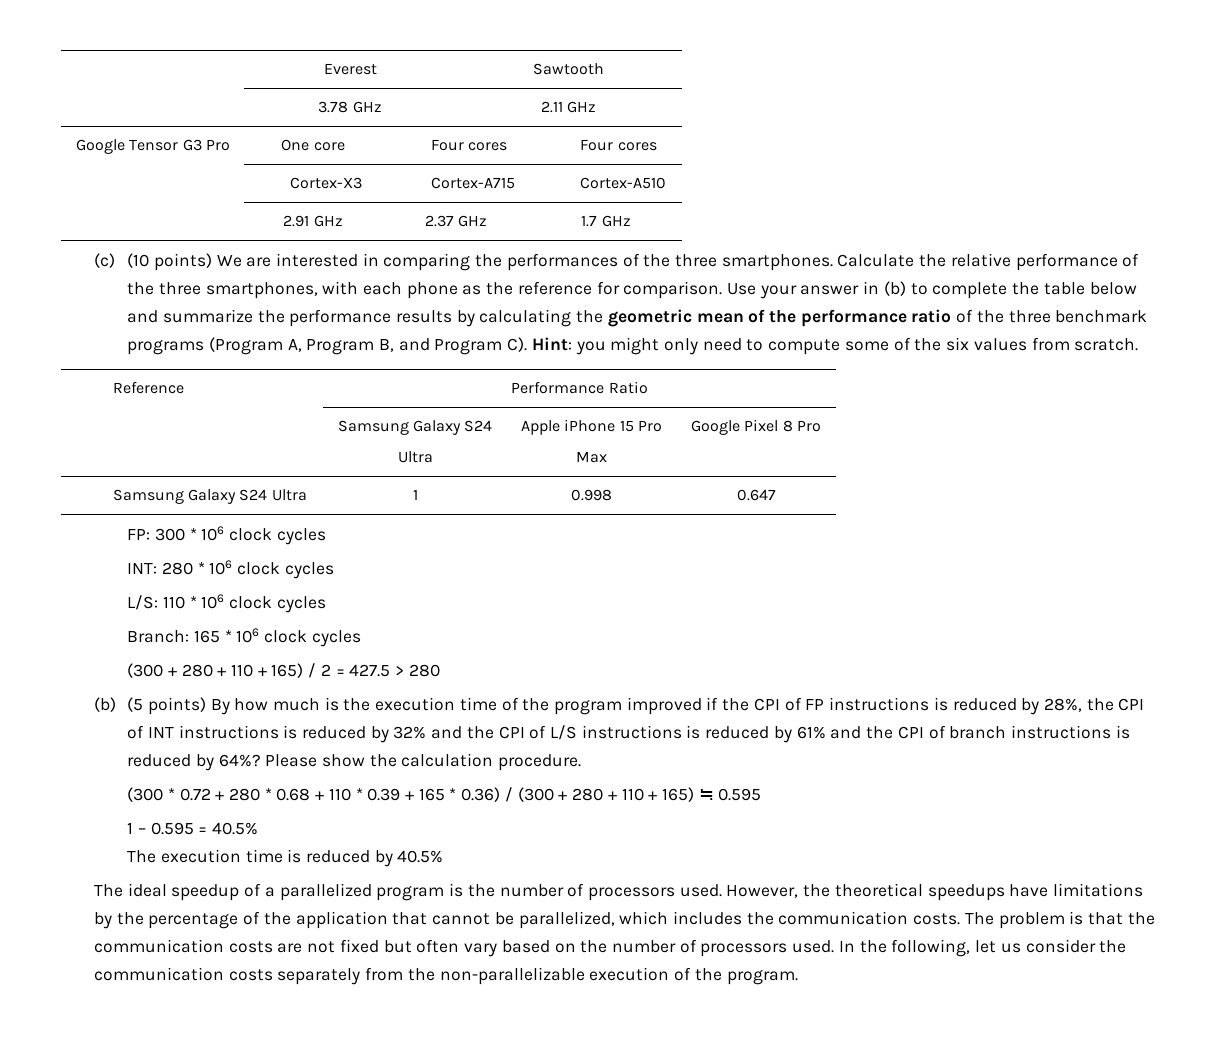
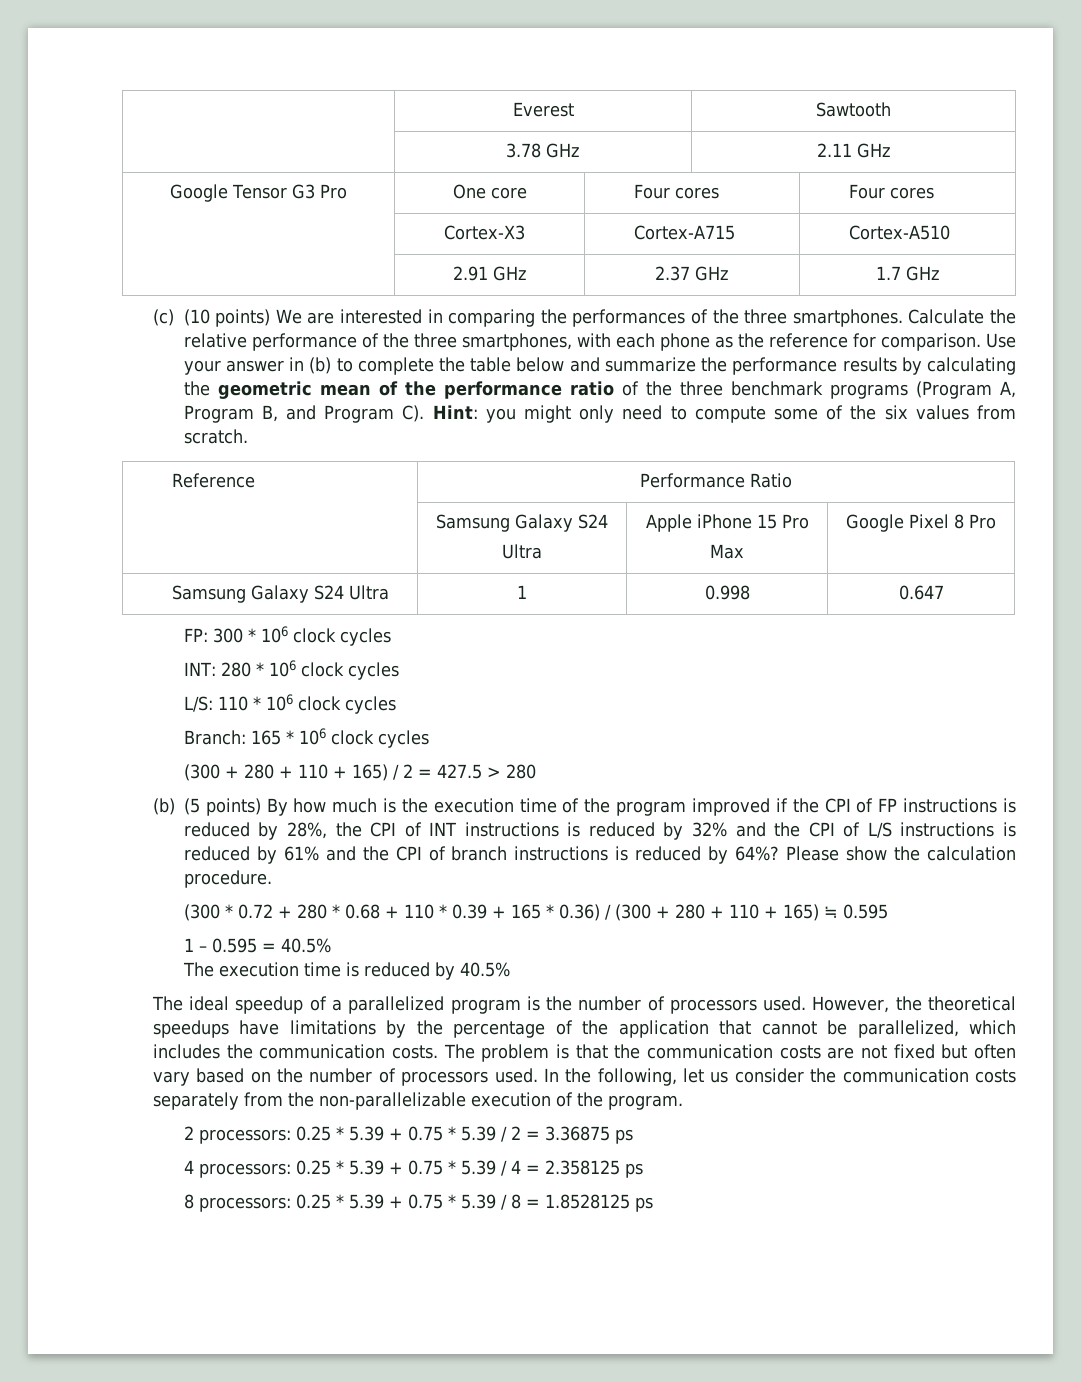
+ 2 processors: 0.25 * 5.39 + 0.75 * 5.39 / 2 = 3.36875 ps
+ 4 processors: 0.25 * 5.39 + 0.75 * 5.39 / 4 = 2.358125 ps
+ 8 processors: 0.25 * 5.39 + 0.75 * 5.39 / 8 = 1.8528125 ps

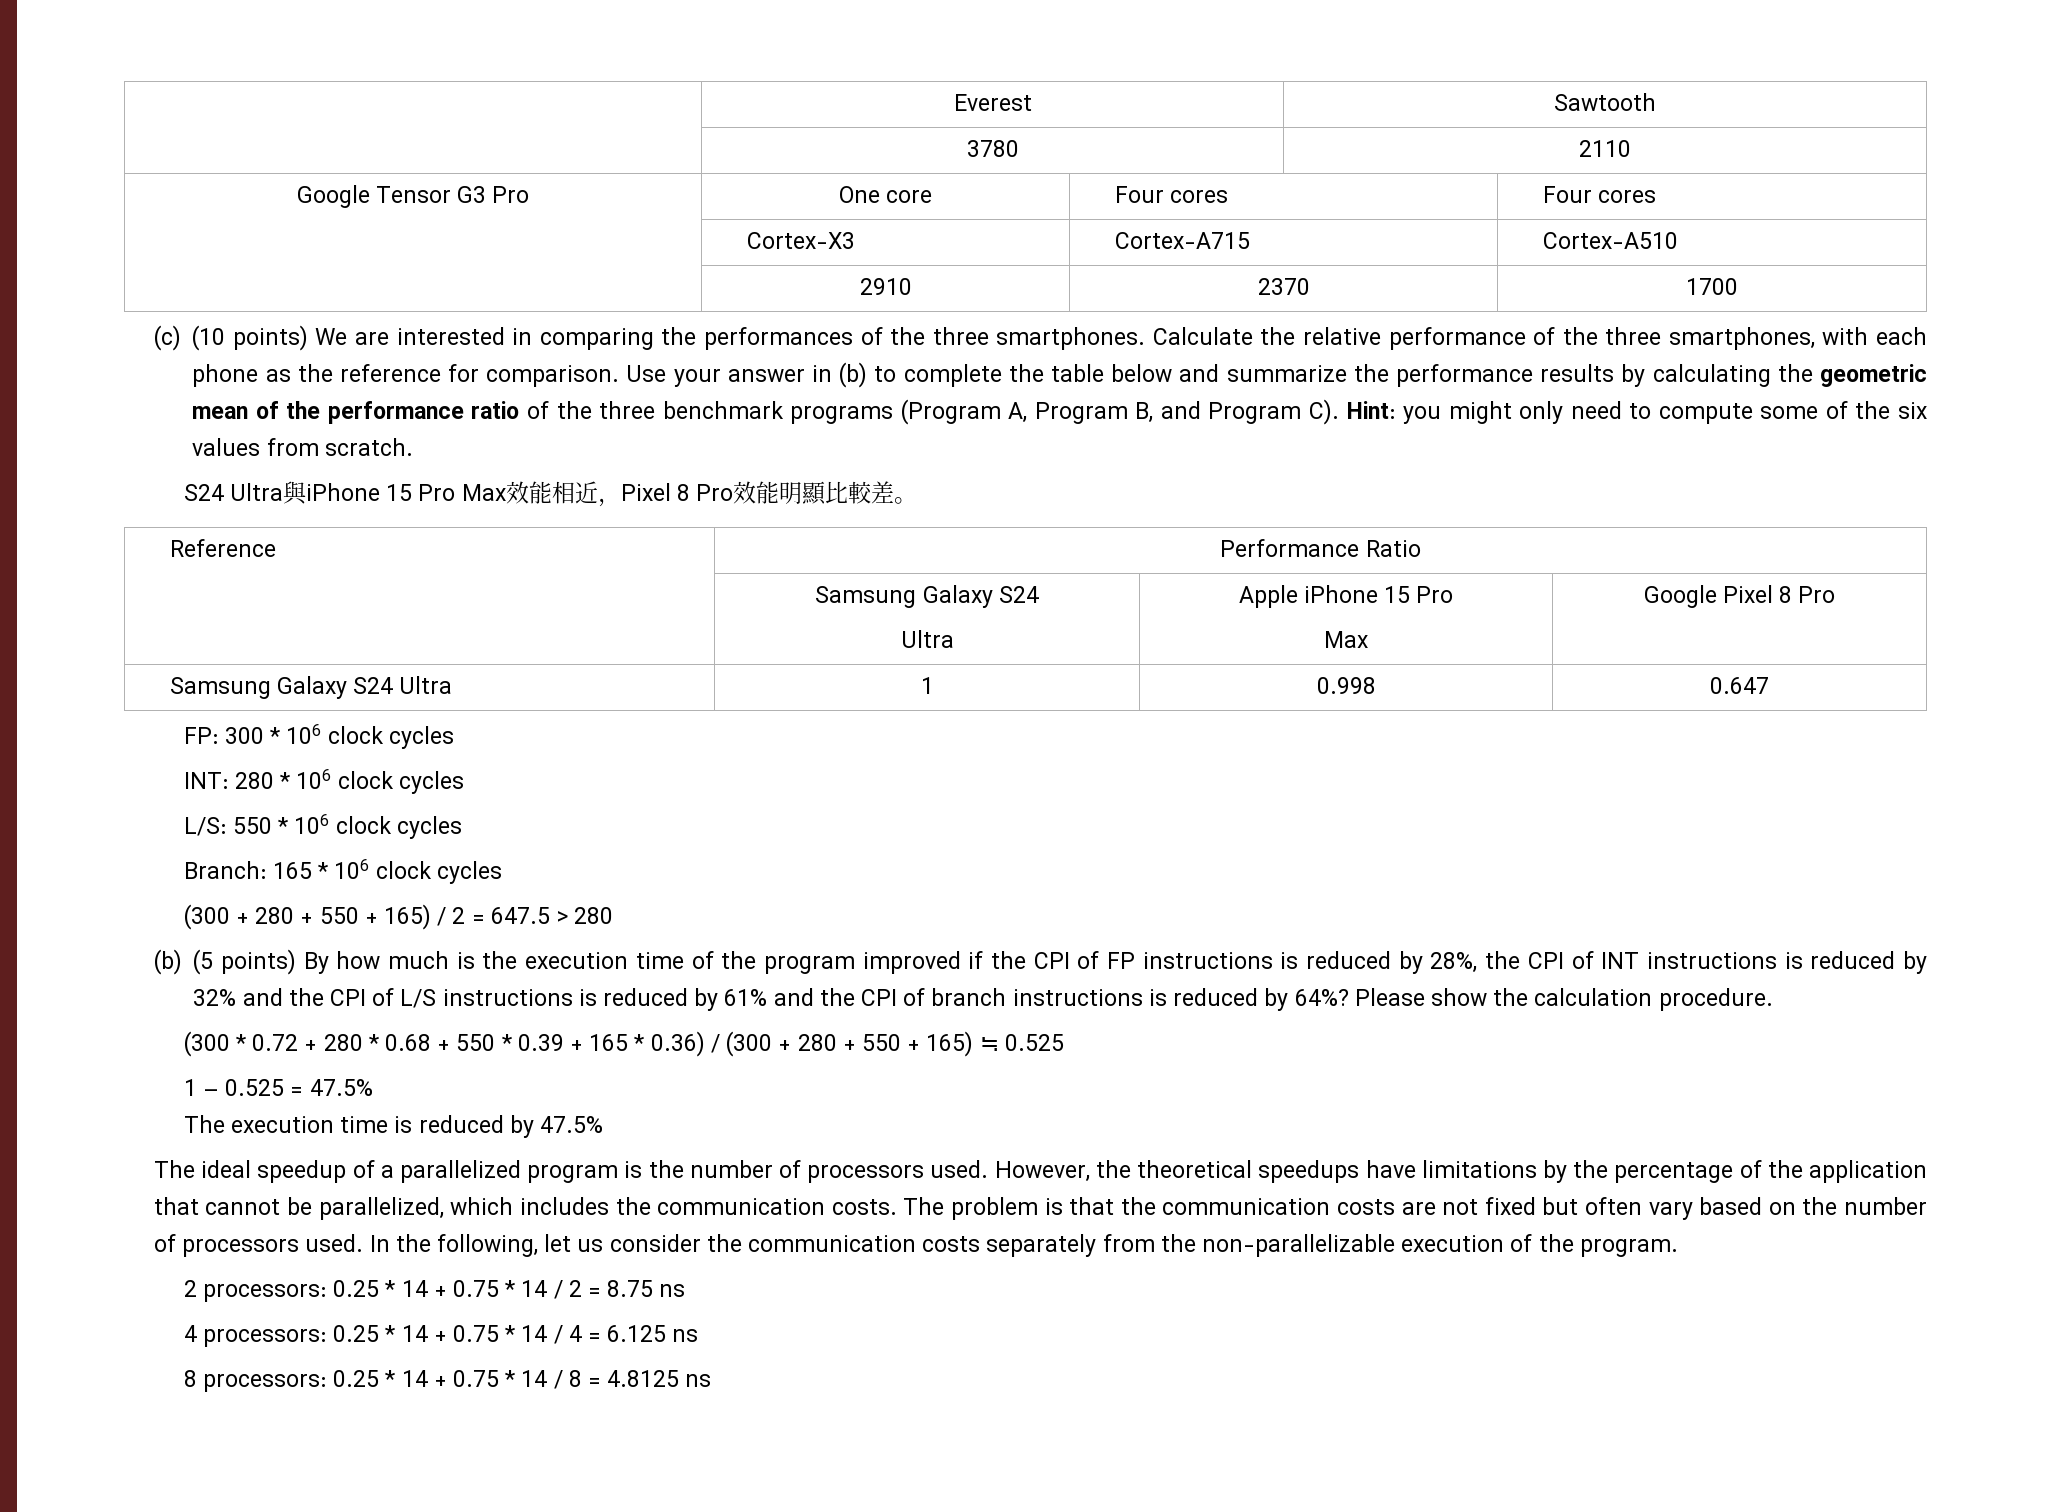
- | 3.78 GHz | 2.11 GHz
+ | 3780 | 2110
- | 2.91 GHz | 2.37 GHz | 1.7 GHz
+ | 2910 | 2370 | 1700
+ S24 Ultra與iPhone 15 Pro Max效能相近，Pixel 8 Pro效能明顯比較差。
- L/S: 110 * 106 clock cycles
+ L/S: 550 * 106 clock cycles
- (300 + 280 + 110 + 165) / 2 = 427.5 > 280
+ (300 + 280 + 550 + 165) / 2 = 647.5 > 280
- (300 * 0.72 + 280 * 0.68 + 110 * 0.39 + 165 * 0.36) / (300 + 280 + 110 + 165) ≒ 0.595
+ (300 * 0.72 + 280 * 0.68 + 550 * 0.39 + 165 * 0.36) / (300 + 280 + 550 + 165) ≒ 0.525
- 1 – 0.595 = 40.5%
+ 1 – 0.525 = 47.5%
- The execution time is reduced by 40.5%
+ The execution time is reduced by 47.5%
- 2 processors: 0.25 * 5.39 + 0.75 * 5.39 / 2 = 3.36875 ps
+ 2 processors: 0.25 * 14 + 0.75 * 14 / 2 = 8.75 ns
- 4 processors: 0.25 * 5.39 + 0.75 * 5.39 / 4 = 2.358125 ps
+ 4 processors: 0.25 * 14 + 0.75 * 14 / 4 = 6.125 ns
- 8 processors: 0.25 * 5.39 + 0.75 * 5.39 / 8 = 1.8528125 ps
+ 8 processors: 0.25 * 14 + 0.75 * 14 / 8 = 4.8125 ns

